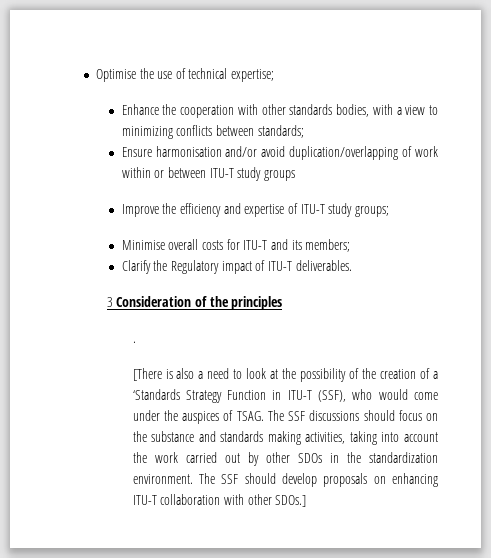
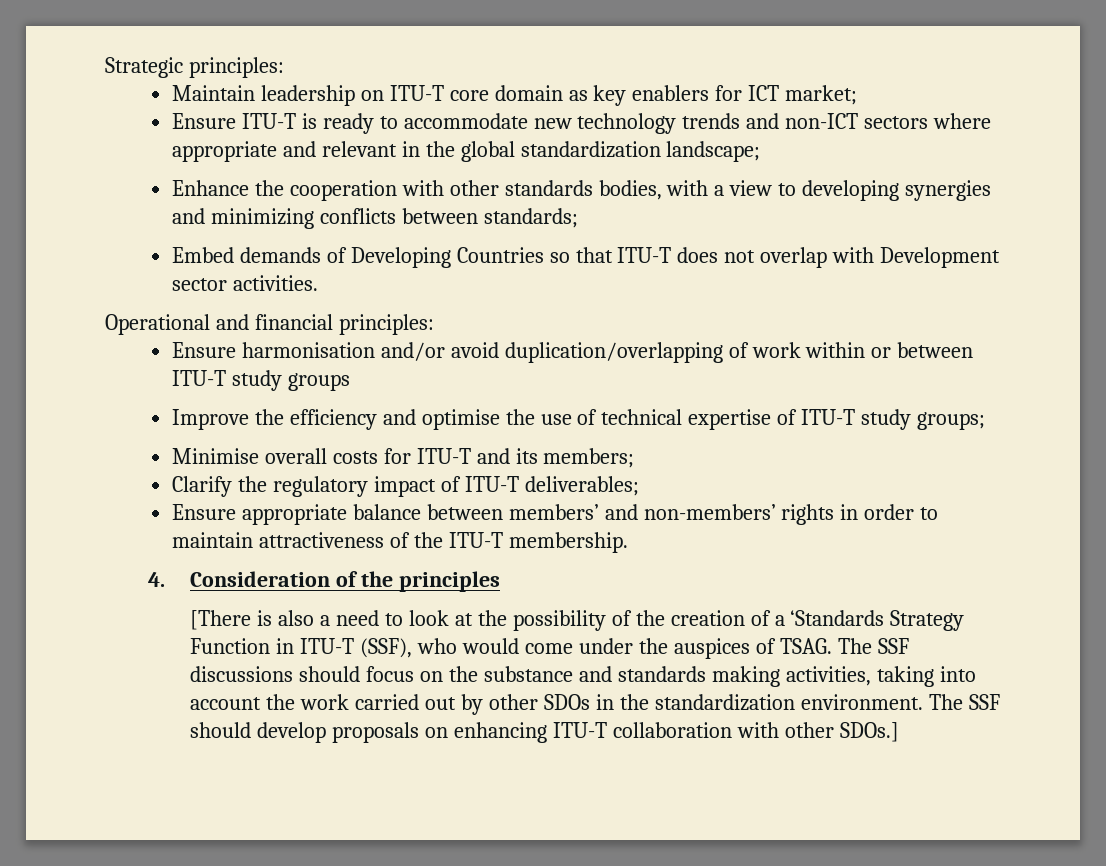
- Optimise the use of technical expertise;
+ Strategic principles:
+ Maintain leadership on ITU-T core domain as key enablers for ICT market;
+ Ensure ITU-T is ready to accommodate new technology trends and non-ICT sectors where appropriate and relevant in the global standardization landscape;
- Enhance the cooperation with other standards bodies, with a view to minimizing conflicts between standards;
+ Enhance the cooperation with other standards bodies, with a view to developing synergies and minimizing conflicts between standards;
+ Embed demands of Developing Countries so that ITU-T does not overlap with Development sector activities.
+ Operational and financial principles:
- Improve the efficiency and expertise of ITU-T study groups;
+ Improve the efficiency and optimise the use of technical expertise of ITU-T study groups;
- Clarify the Regulatory impact of ITU-T deliverables.
- 3 Consideration of the principles
+ Clarify the regulatory impact of ITU-T deliverables;
+ Ensure appropriate balance between members’ and non-members’ rights in order to maintain attractiveness of the ITU-T membership.
+ 4. Consideration of the principles
- .

